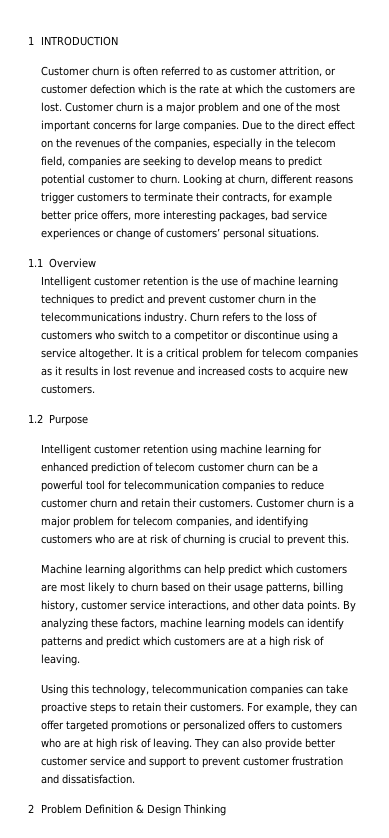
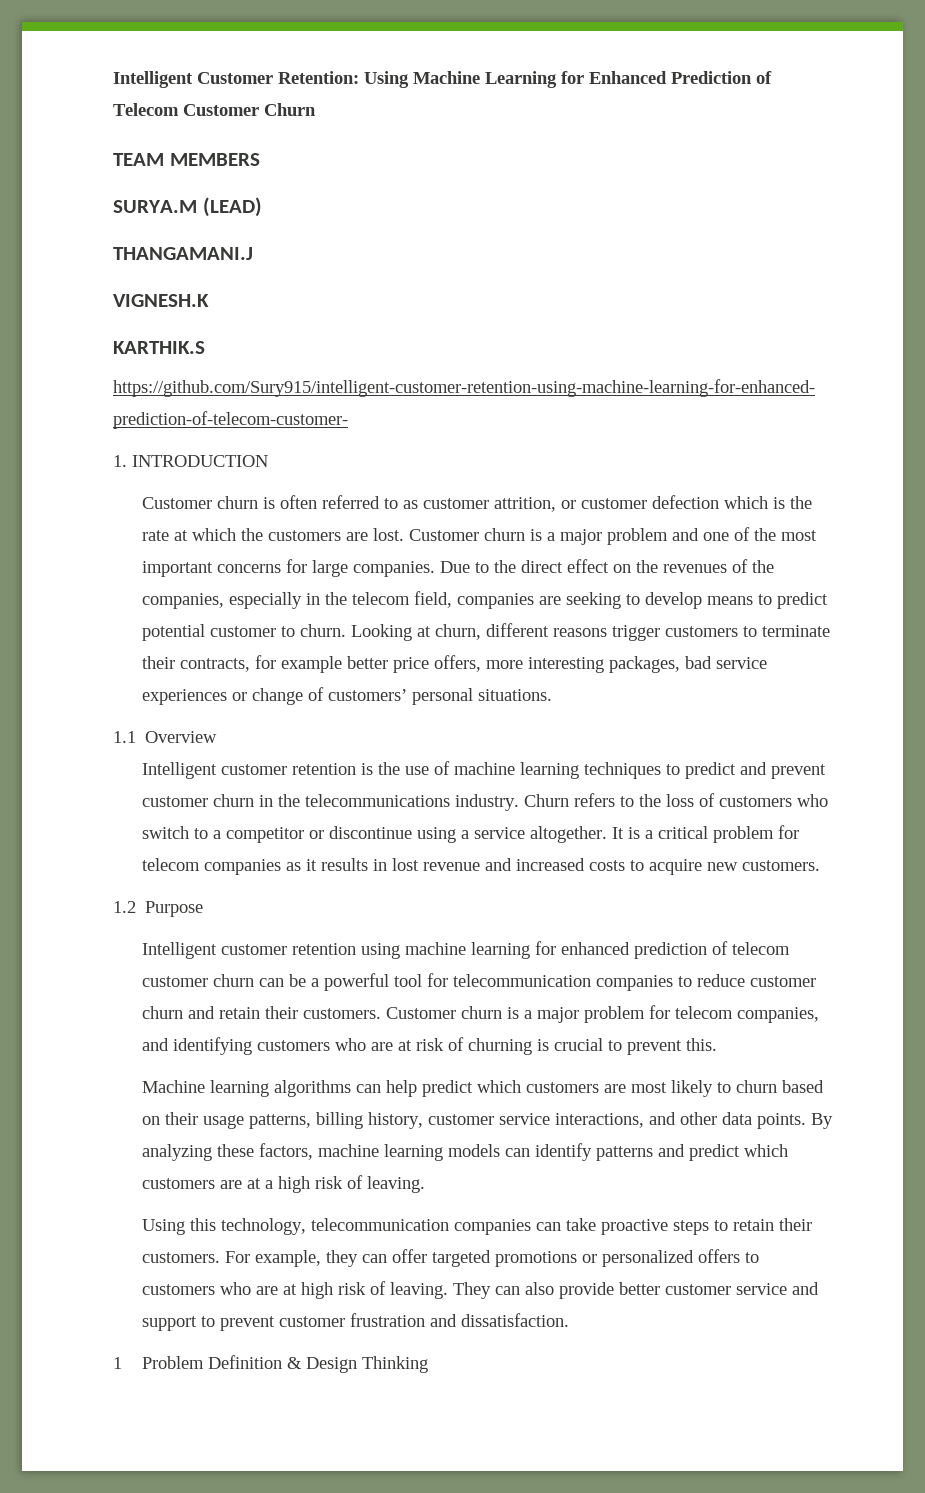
- 1 INTRODUCTION
+ Intelligent Customer Retention: Using Machine Learning for Enhanced Prediction of Telecom Customer Churn
+ TEAM MEMBERS
+ SURYA.M (LEAD)
+ THANGAMANI.J
+ VIGNESH.K
+ KARTHIK.S
+ https://github.com/Sury915/intelligent-customer-retention-using-machine-learning-for-enhanced- prediction-of-telecom-customer-
+ 1. INTRODUCTION
- 2 Problem Definition & Design Thinking
+ 1 Problem Definition & Design Thinking

